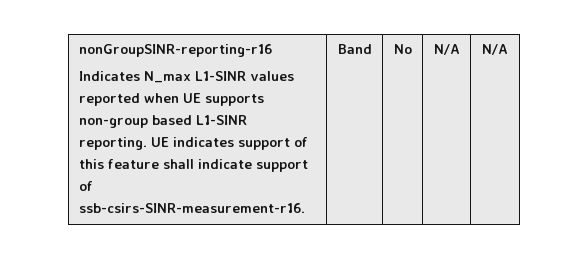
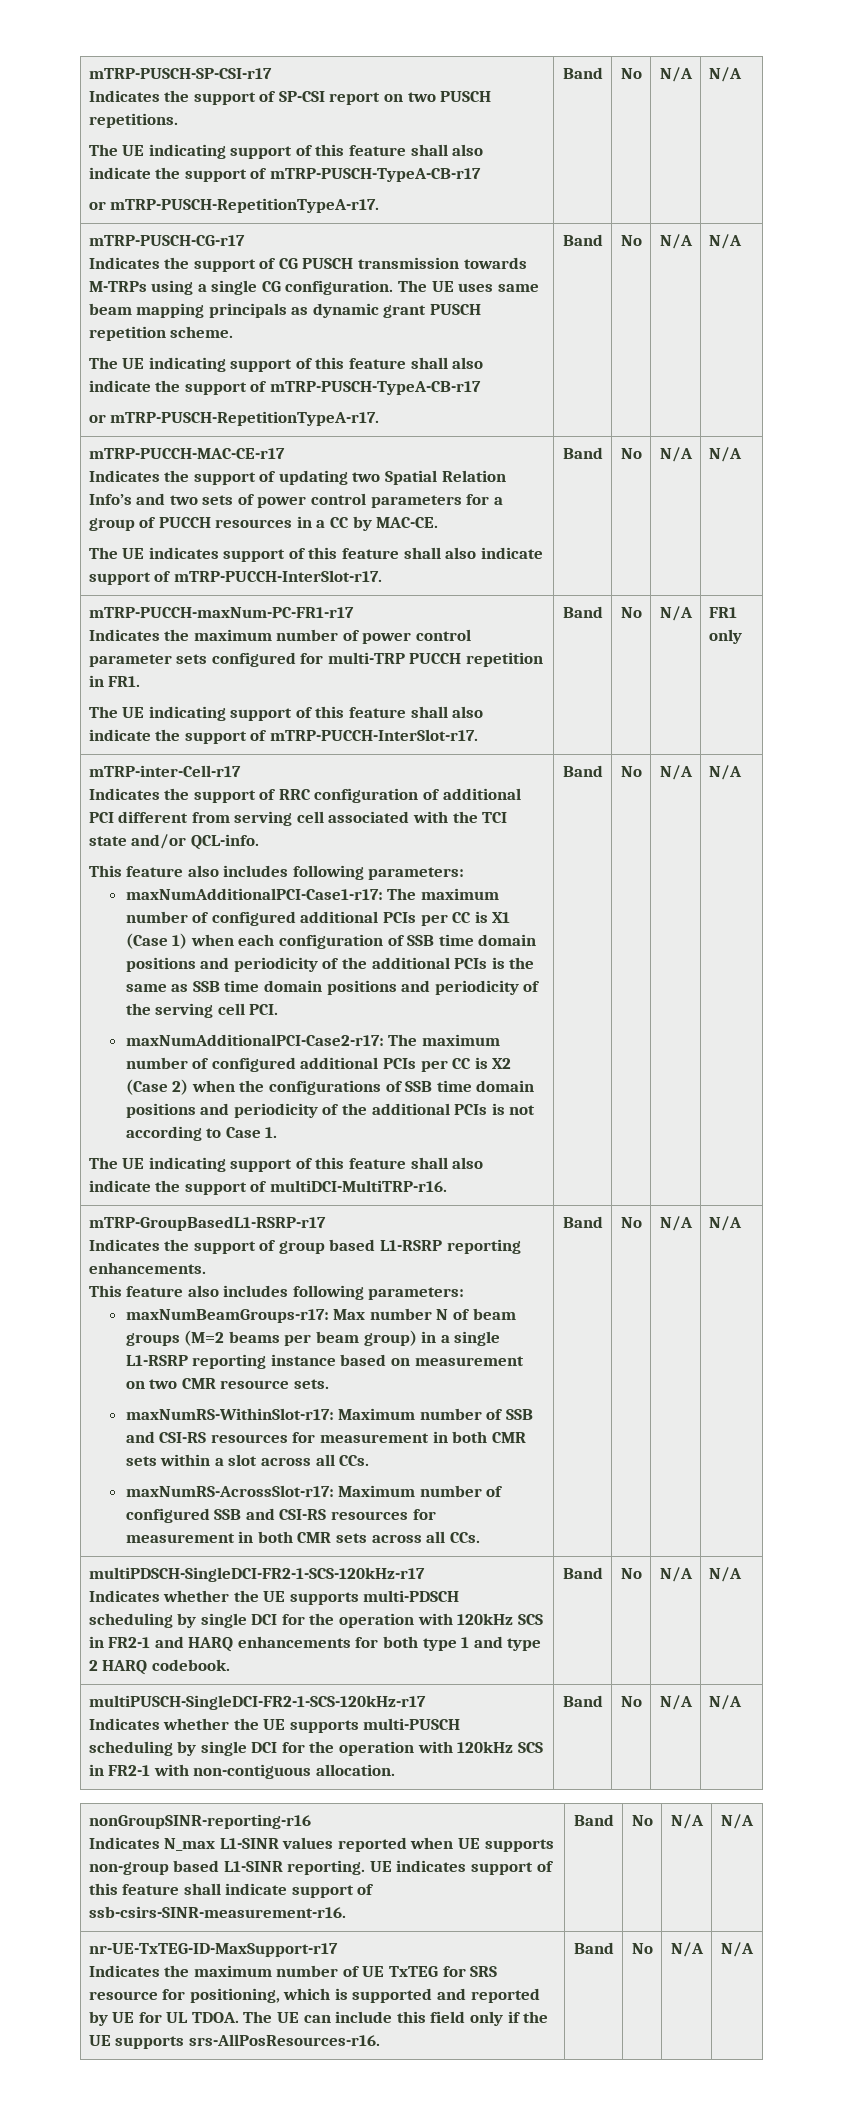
+ mTRP-PUSCH-SP-CSI-r17
+ Indicates the support of SP-CSI report on two PUSCH repetitions.
+ The UE indicating support of this feature shall also indicate the support of mTRP-PUSCH-TypeA-CB-r17
+ or mTRP-PUSCH-RepetitionTypeA-r17. | Band | No | N/A | N/A
+ mTRP-PUSCH-CG-r17
+ Indicates the support of CG PUSCH transmission towards M-TRPs using a single CG configuration. The UE uses same beam mapping principals as dynamic grant PUSCH repetition scheme.
+ The UE indicating support of this feature shall also indicate the support of mTRP-PUSCH-TypeA-CB-r17
+ or mTRP-PUSCH-RepetitionTypeA-r17. | Band | No | N/A | N/A
+ mTRP-PUCCH-MAC-CE-r17
+ Indicates the support of updating two Spatial Relation Info’s and two sets of power control parameters for a group of PUCCH resources in a CC by MAC-CE.
+ The UE indicates support of this feature shall also indicate support of mTRP-PUCCH-InterSlot-r17. | Band | No | N/A | N/A
+ mTRP-PUCCH-maxNum-PC-FR1-r17
+ Indicates the maximum number of power control parameter sets configured for multi-TRP PUCCH repetition in FR1.
+ The UE indicating support of this feature shall also indicate the support of mTRP-PUCCH-InterSlot-r17. | Band | No | N/A | FR1 only
+ mTRP-inter-Cell-r17
+ Indicates the support of RRC configuration of additional PCI different from serving cell associated with the TCI state and/or QCL-info.
+ This feature also includes following parameters:
+ maxNumAdditionalPCI-Case1-r17: The maximum number of configured additional PCIs per CC is X1 (Case 1) when each configuration of SSB time domain positions and periodicity of the additional PCIs is the same as SSB time domain positions and periodicity of the serving cell PCI.
+ maxNumAdditionalPCI-Case2-r17: The maximum number of configured additional PCIs per CC is X2 (Case 2) when the configurations of SSB time domain positions and periodicity of the additional PCIs is not according to Case 1.
+ The UE indicating support of this feature shall also indicate the support of multiDCI-MultiTRP-r16. | Band | No | N/A | N/A
+ mTRP-GroupBasedL1-RSRP-r17
+ Indicates the support of group based L1-RSRP reporting enhancements.
+ This feature also includes following parameters:
+ maxNumBeamGroups-r17: Max number N of beam groups (M=2 beams per beam group) in a single L1-RSRP reporting instance based on measurement on two CMR resource sets.
+ maxNumRS-WithinSlot-r17: Maximum number of SSB and CSI-RS resources for measurement in both CMR sets within a slot across all CCs.
+ maxNumRS-AcrossSlot-r17: Maximum number of configured SSB and CSI-RS resources for measurement in both CMR sets across all CCs. | Band | No | N/A | N/A
+ multiPDSCH-SingleDCI-FR2-1-SCS-120kHz-r17
+ Indicates whether the UE supports multi-PDSCH scheduling by single DCI for the operation with 120kHz SCS in FR2-1 and HARQ enhancements for both type 1 and type 2 HARQ codebook. | Band | No | N/A | N/A
+ multiPUSCH-SingleDCI-FR2-1-SCS-120kHz-r17
+ Indicates whether the UE supports multi-PUSCH scheduling by single DCI for the operation with 120kHz SCS in FR2-1 with non-contiguous allocation. | Band | No | N/A | N/A
+ nr-UE-TxTEG-ID-MaxSupport-r17
+ Indicates the maximum number of UE TxTEG for SRS resource for positioning, which is supported and reported by UE for UL TDOA. The UE can include this field only if the UE supports srs-AllPosResources-r16. | Band | No | N/A | N/A

